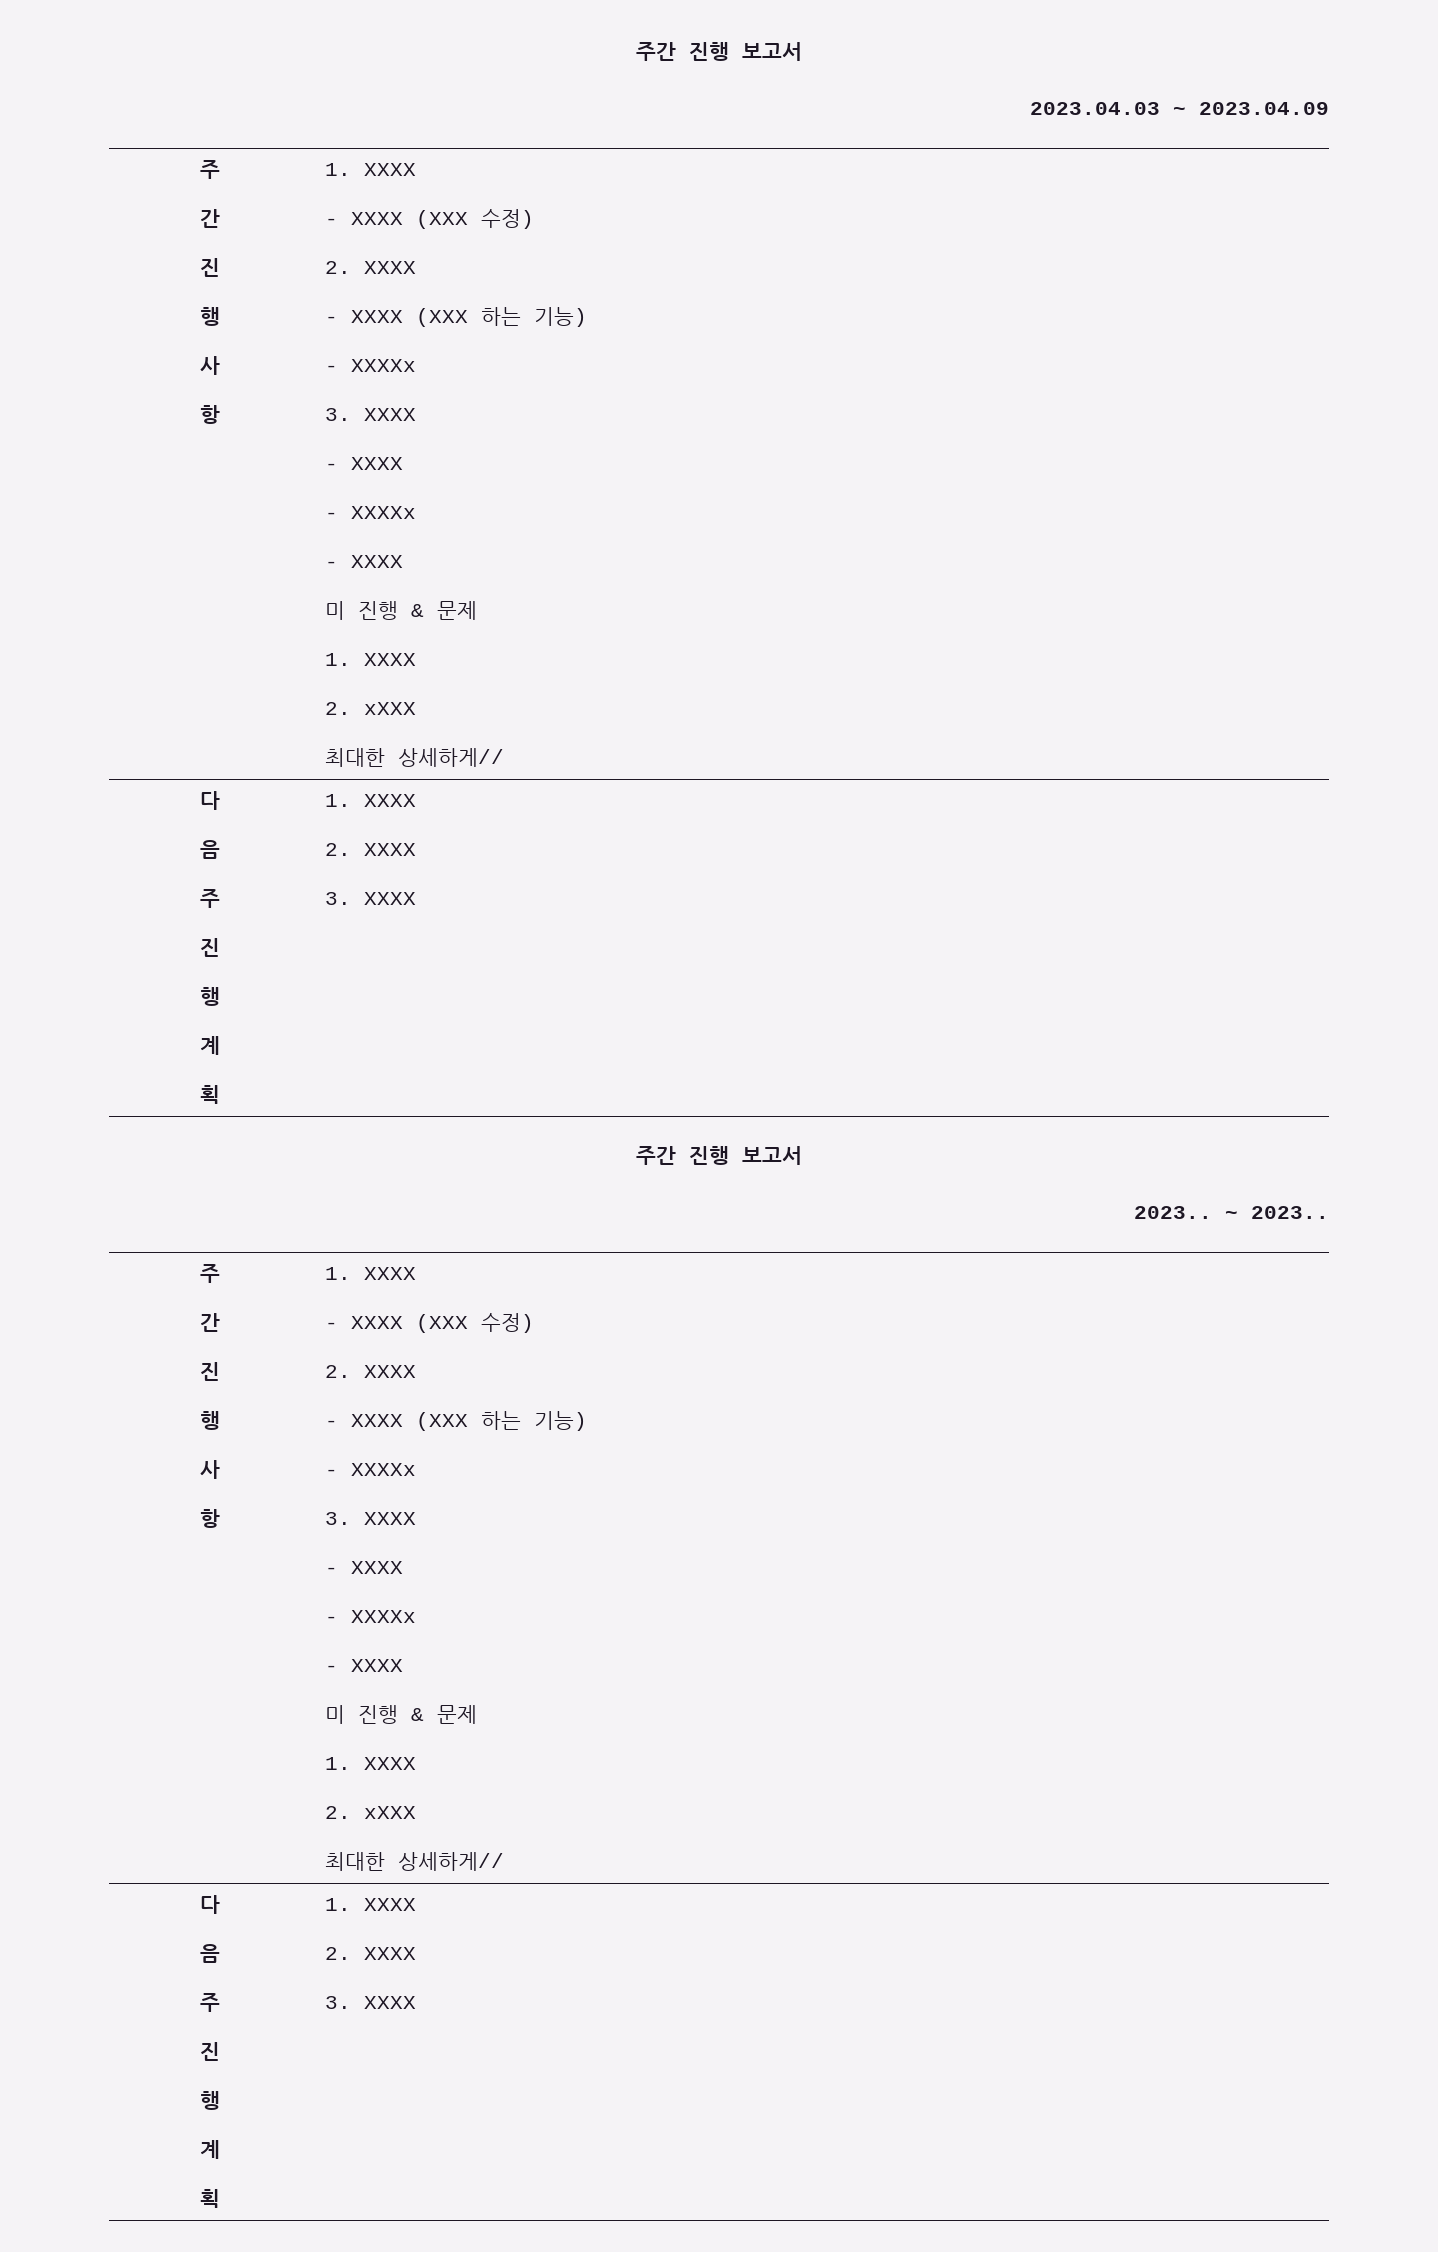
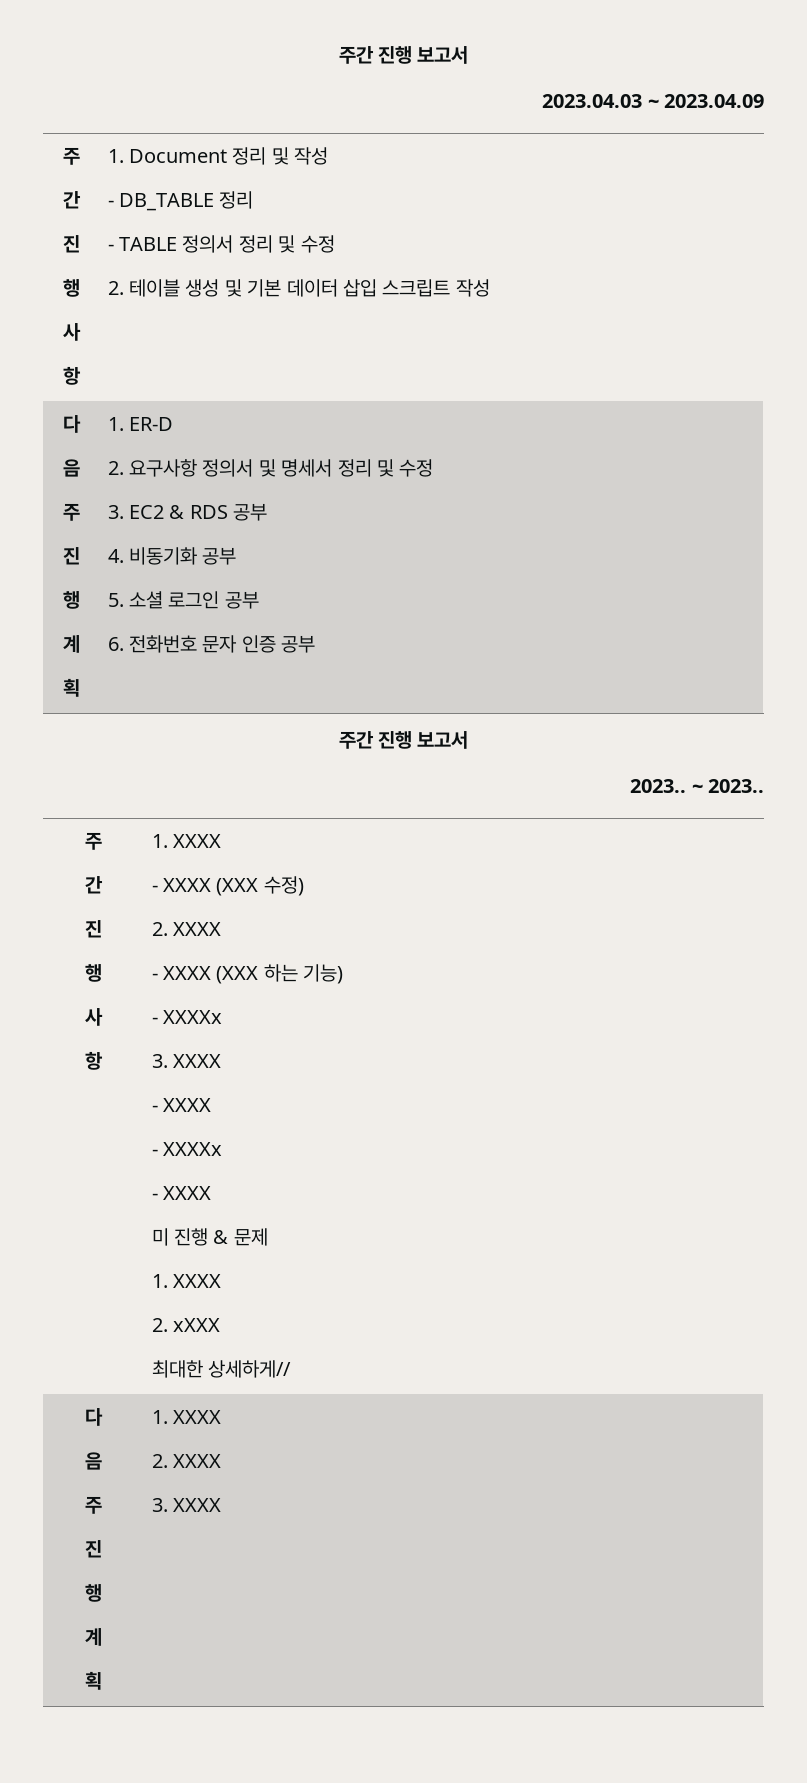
  2023.04.03 ~ 2023.04.09
  주
  간
  진
  행
  사
- 항 | 1. XXXX
- - XXXX (XXX 수정)
- 2. XXXX
- - XXXX (XXX 하는 기능)
- - XXXXx
- 3. XXXX
- - XXXX
- - XXXXx
- - XXXX
- 미 진행 & 문제
- 1. XXXX
- 2. xXXX
- 최대한 상세하게//
+ 항 | 1. Document 정리 및 작성
+ - DB_TABLE 정리
+ - TABLE 정의서 정리 및 수정
+ 2. 테이블 생성 및 기본 데이터 삽입 스크립트 작성
  다
  음
  주
  진
  행
  계
- 획 | 1. XXXX
- 2. XXXX
- 3. XXXX
+ 획 | 1. ER-D
+ 2. 요구사항 정의서 및 명세서 정리 및 수정
+ 3. EC2 & RDS 공부
+ 4. 비동기화 공부
+ 5. 소셜 로그인 공부
+ 6. 전화번호 문자 인증 공부

